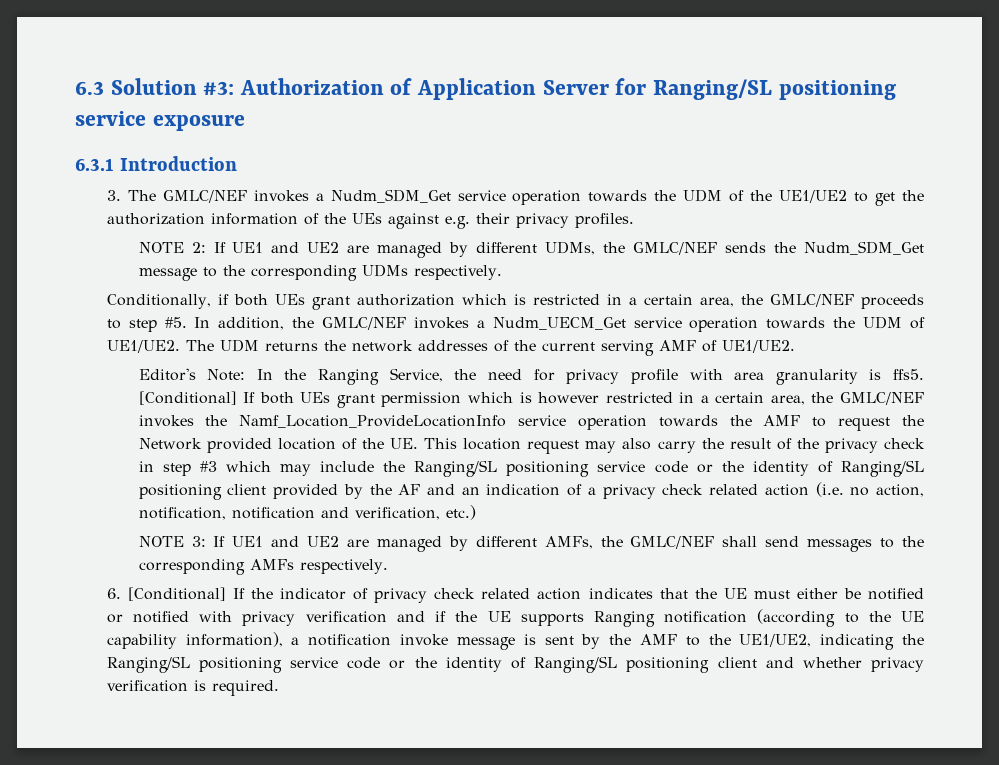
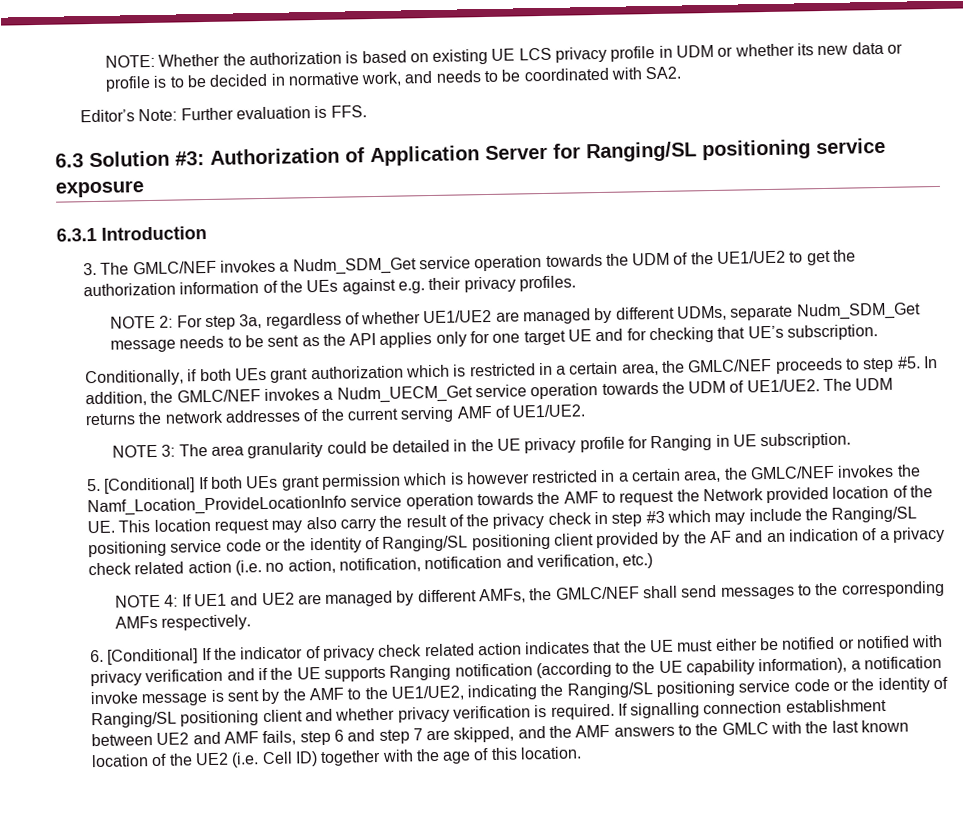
+ NOTE: Whether the authorization is based on existing UE LCS privacy profile in UDM or whether its new data or profile is to be decided in normative work, and needs to be coordinated with SA2.
+ Editor’s Note: Further evaluation is FFS.
- NOTE 2: If UE1 and UE2 are managed by different UDMs, the GMLC/NEF sends the Nudm_SDM_Get message to the corresponding UDMs respectively.
+ NOTE 2: For step 3a, regardless of whether UE1/UE2 are managed by different UDMs, separate Nudm_SDM_Get message needs to be sent as the API applies only for one target UE and for checking that UE’s subscription.
- Editor's Note: In the Ranging Service, the need for privacy profile with area granularity is ffs5. [Conditional] If both UEs grant permission which is however restricted in a certain area, the GMLC/NEF invokes the Namf_Location_ProvideLocationInfo service operation towards the AMF to request the Network provided location of the UE. This location request may also carry the result of the privacy check in step #3 which may include the Ranging/SL positioning service code or the identity of Ranging/SL positioning client provided by the AF and an indication of a privacy check related action (i.e. no action, notification, notification and verification, etc.)
+ NOTE 3: The area granularity could be detailed in the UE privacy profile for Ranging in UE subscription.
+ 5. [Conditional] If both UEs grant permission which is however restricted in a certain area, the GMLC/NEF invokes the Namf_Location_ProvideLocationInfo service operation towards the AMF to request the Network provided location of the UE. This location request may also carry the result of the privacy check in step #3 which may include the Ranging/SL positioning service code or the identity of Ranging/SL positioning client provided by the AF and an indication of a privacy check related action (i.e. no action, notification, notification and verification, etc.)
- NOTE 3: If UE1 and UE2 are managed by different AMFs, the GMLC/NEF shall send messages to the corresponding AMFs respectively.
+ NOTE 4: If UE1 and UE2 are managed by different AMFs, the GMLC/NEF shall send messages to the corresponding AMFs respectively.
+ If signalling connection establishment between UE2 and AMF fails, step 6 and step 7 are skipped, and the AMF answers to the GMLC with the last known location of the UE2 (i.e. Cell ID) together with the age of this location.

